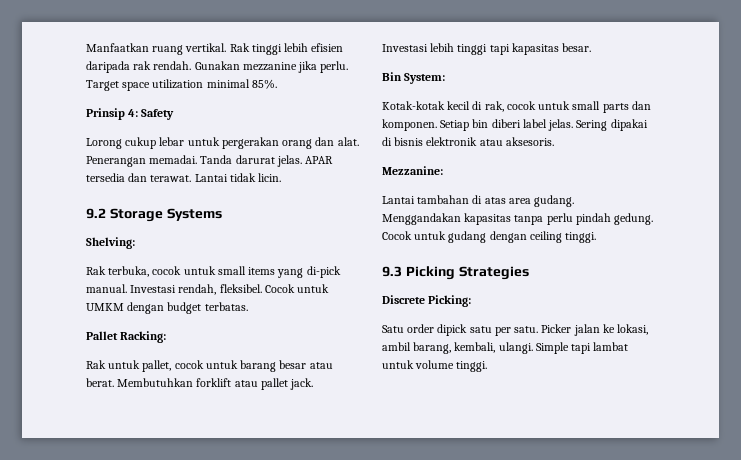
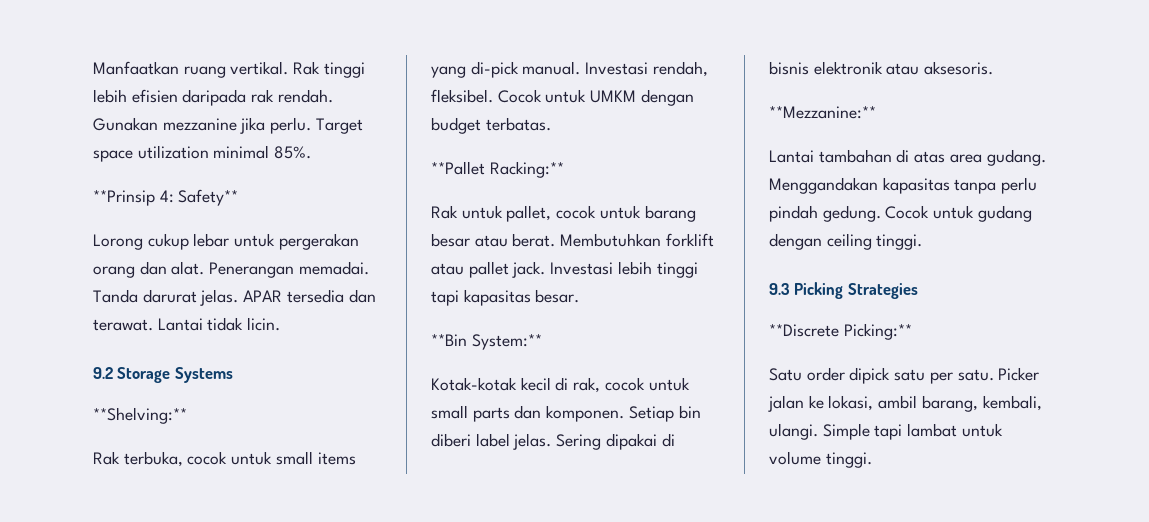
- Prinsip 4: Safety
+ **Prinsip 4: Safety**
- Shelving:
+ **Shelving:**
- Pallet Racking:
+ **Pallet Racking:**
- Bin System:
+ **Bin System:**
- Mezzanine:
+ **Mezzanine:**
- Discrete Picking:
+ **Discrete Picking:**

